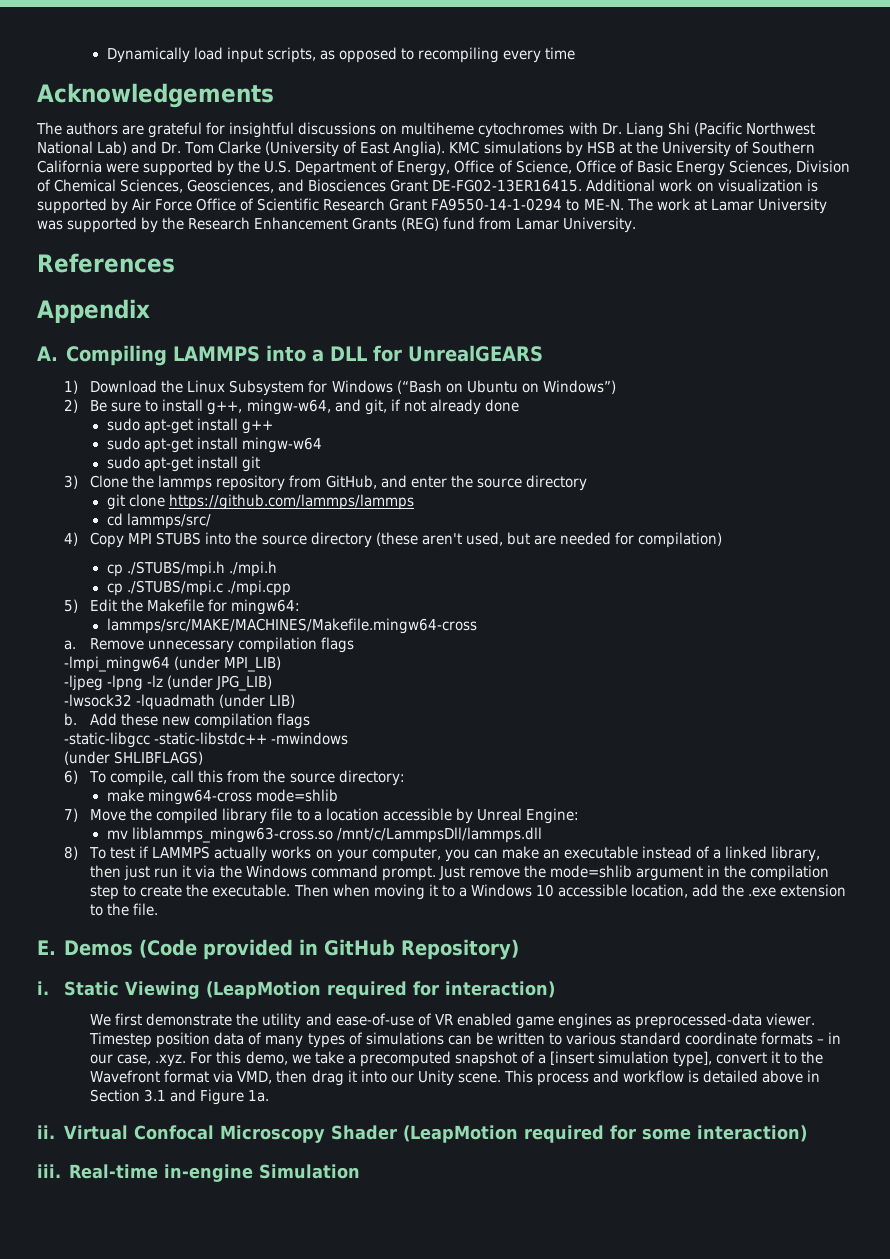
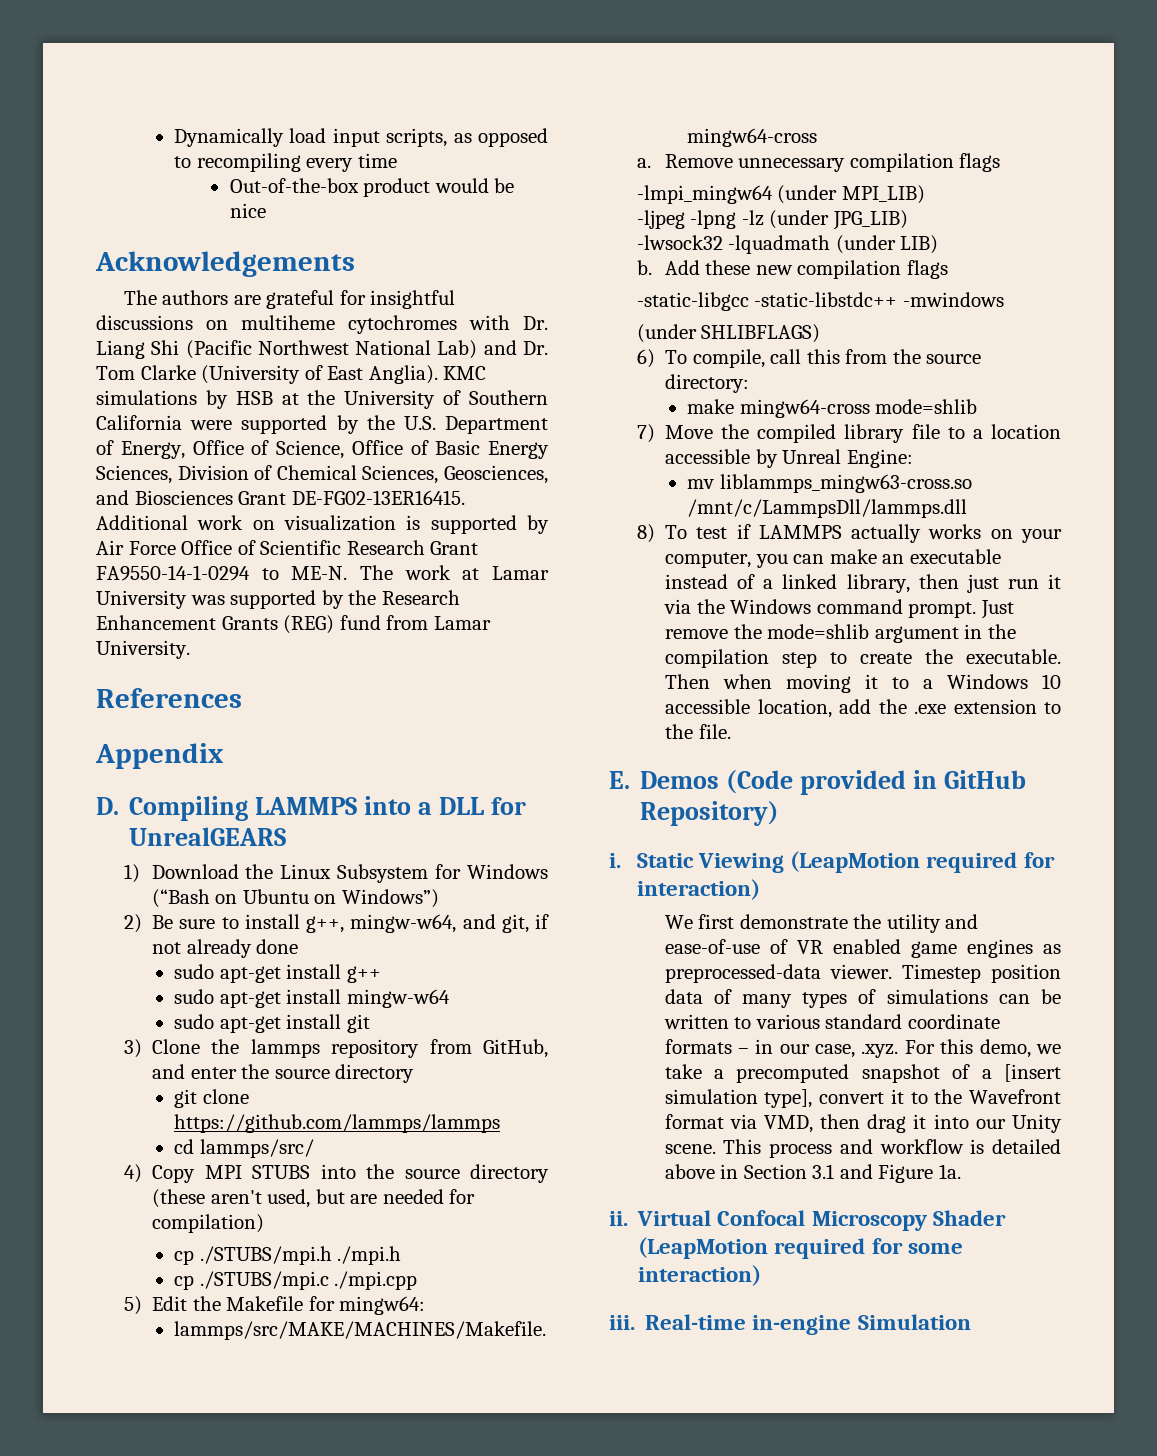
+ Out-of-the-box product would be nice
- A. Compiling LAMMPS into a DLL for UnrealGEARS
+ D. Compiling LAMMPS into a DLL for UnrealGEARS

